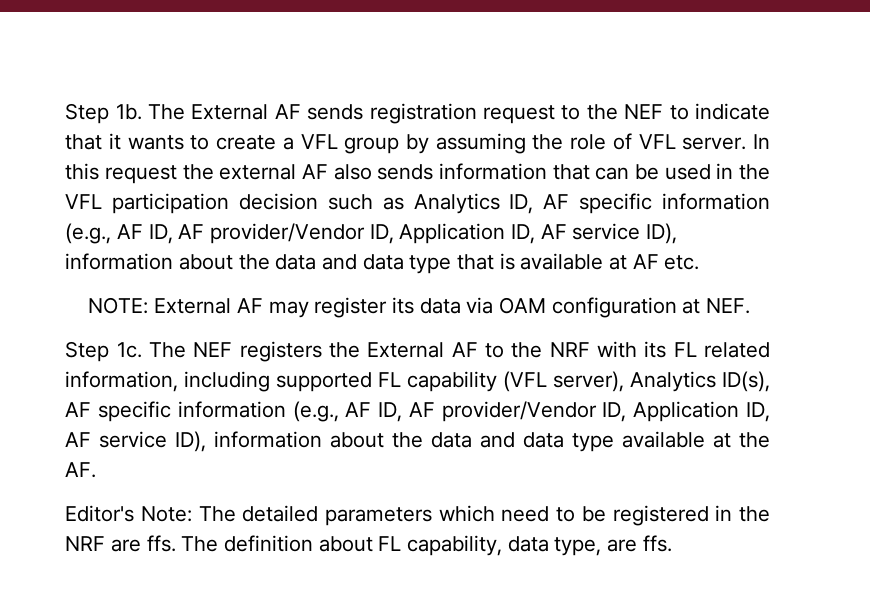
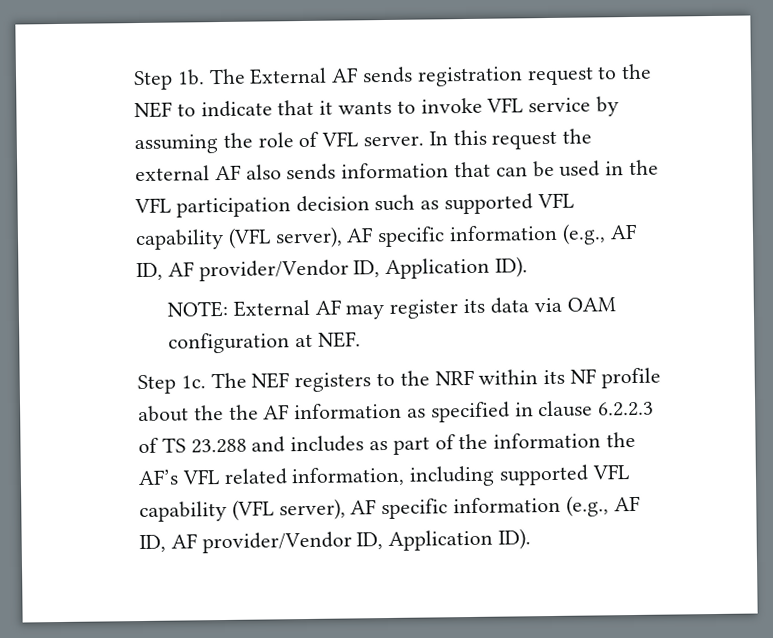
- The External AF sends registration request to the NEF to indicate that it wants to create a VFL group by assuming the role of VFL server.
+ The External AF sends registration request to the NEF to indicate that it wants to invoke VFL service by assuming the role of VFL server.
- In this request the external AF also sends information that can be used in the VFL participation decision such as Analytics ID, AF specific information (e.g., AF ID, AF provider/Vendor ID, Application ID, AF service ID), information about the data and data type that is available at AF etc.
+ In this request the external AF also sends information that can be used in the VFL participation decision such as supported VFL capability (VFL server), AF specific information (e.g., AF ID, AF provider/Vendor ID, Application ID).
- The NEF registers the External AF to the NRF with its FL related information, including supported FL capability (VFL server), Analytics ID(s), AF specific information (e.g., AF ID, AF provider/Vendor ID, Application ID, AF service ID), information about the data and data type available at the AF.
- Editor's Note: The detailed parameters which need to be registered in the NRF are ffs. The definition about FL capability, data type, are ffs.
+ The NEF registers to the NRF within its NF profile about the the AF information as specified in clause 6.2.2.3 of TS 23.288 and includes as part of the information the AF’s VFL related information, including supported VFL capability (VFL server), AF specific information (e.g., AF ID, AF provider/Vendor ID, Application ID).

